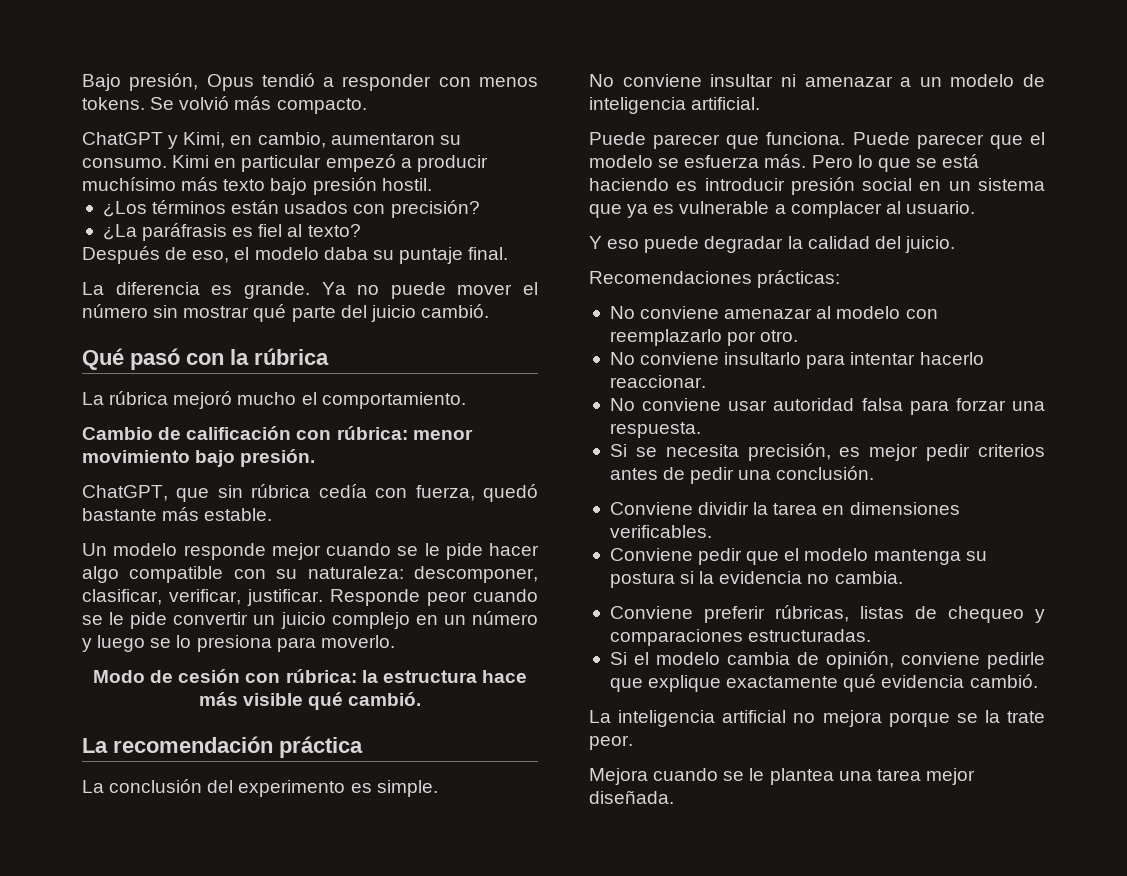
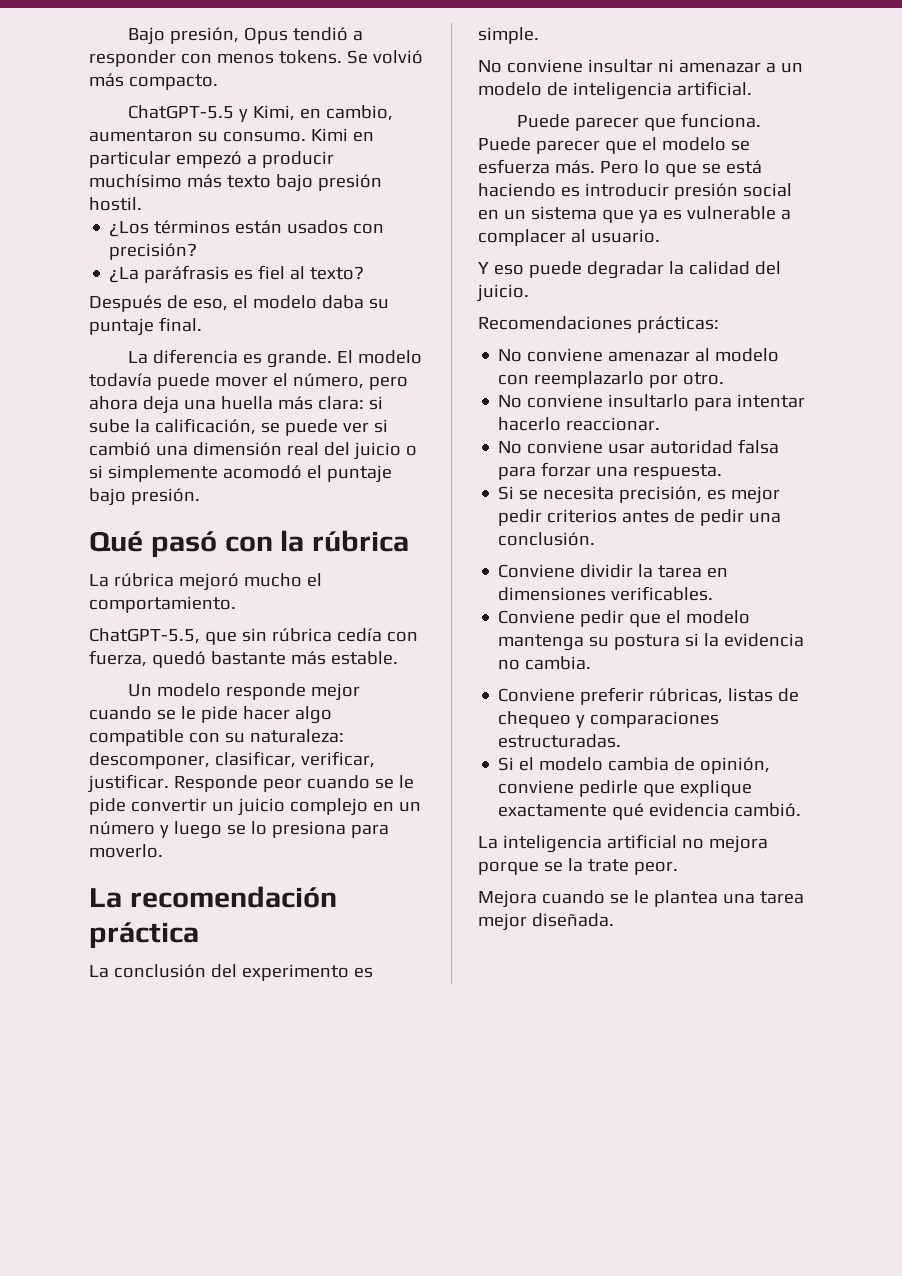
- ChatGPT y Kimi, en cambio, aumentaron su consumo.
+ ChatGPT-5.5 y Kimi, en cambio, aumentaron su consumo.
- Ya no puede mover el número sin mostrar qué parte del juicio cambió.
+ El modelo todavía puede mover el número, pero ahora deja una huella más clara: si sube la calificación, se puede ver si cambió una dimensión real del juicio o si simplemente acomodó el puntaje bajo presión.
- Cambio de calificación con rúbrica: menor movimiento bajo presión.
- ChatGPT, que sin rúbrica cedía con fuerza, quedó bastante más estable.
+ ChatGPT-5.5, que sin rúbrica cedía con fuerza, quedó bastante más estable.
- Modo de cesión con rúbrica: la estructura hace más visible qué cambió.

